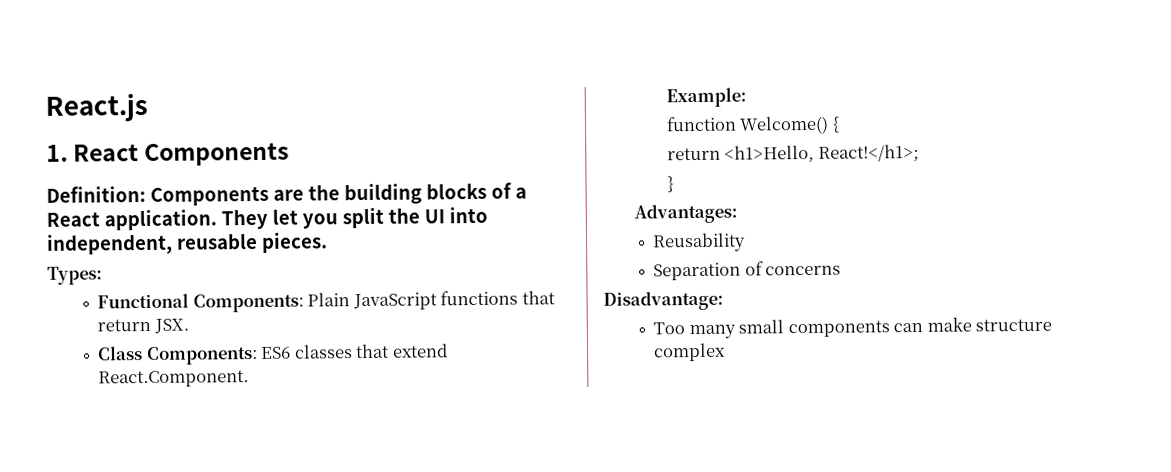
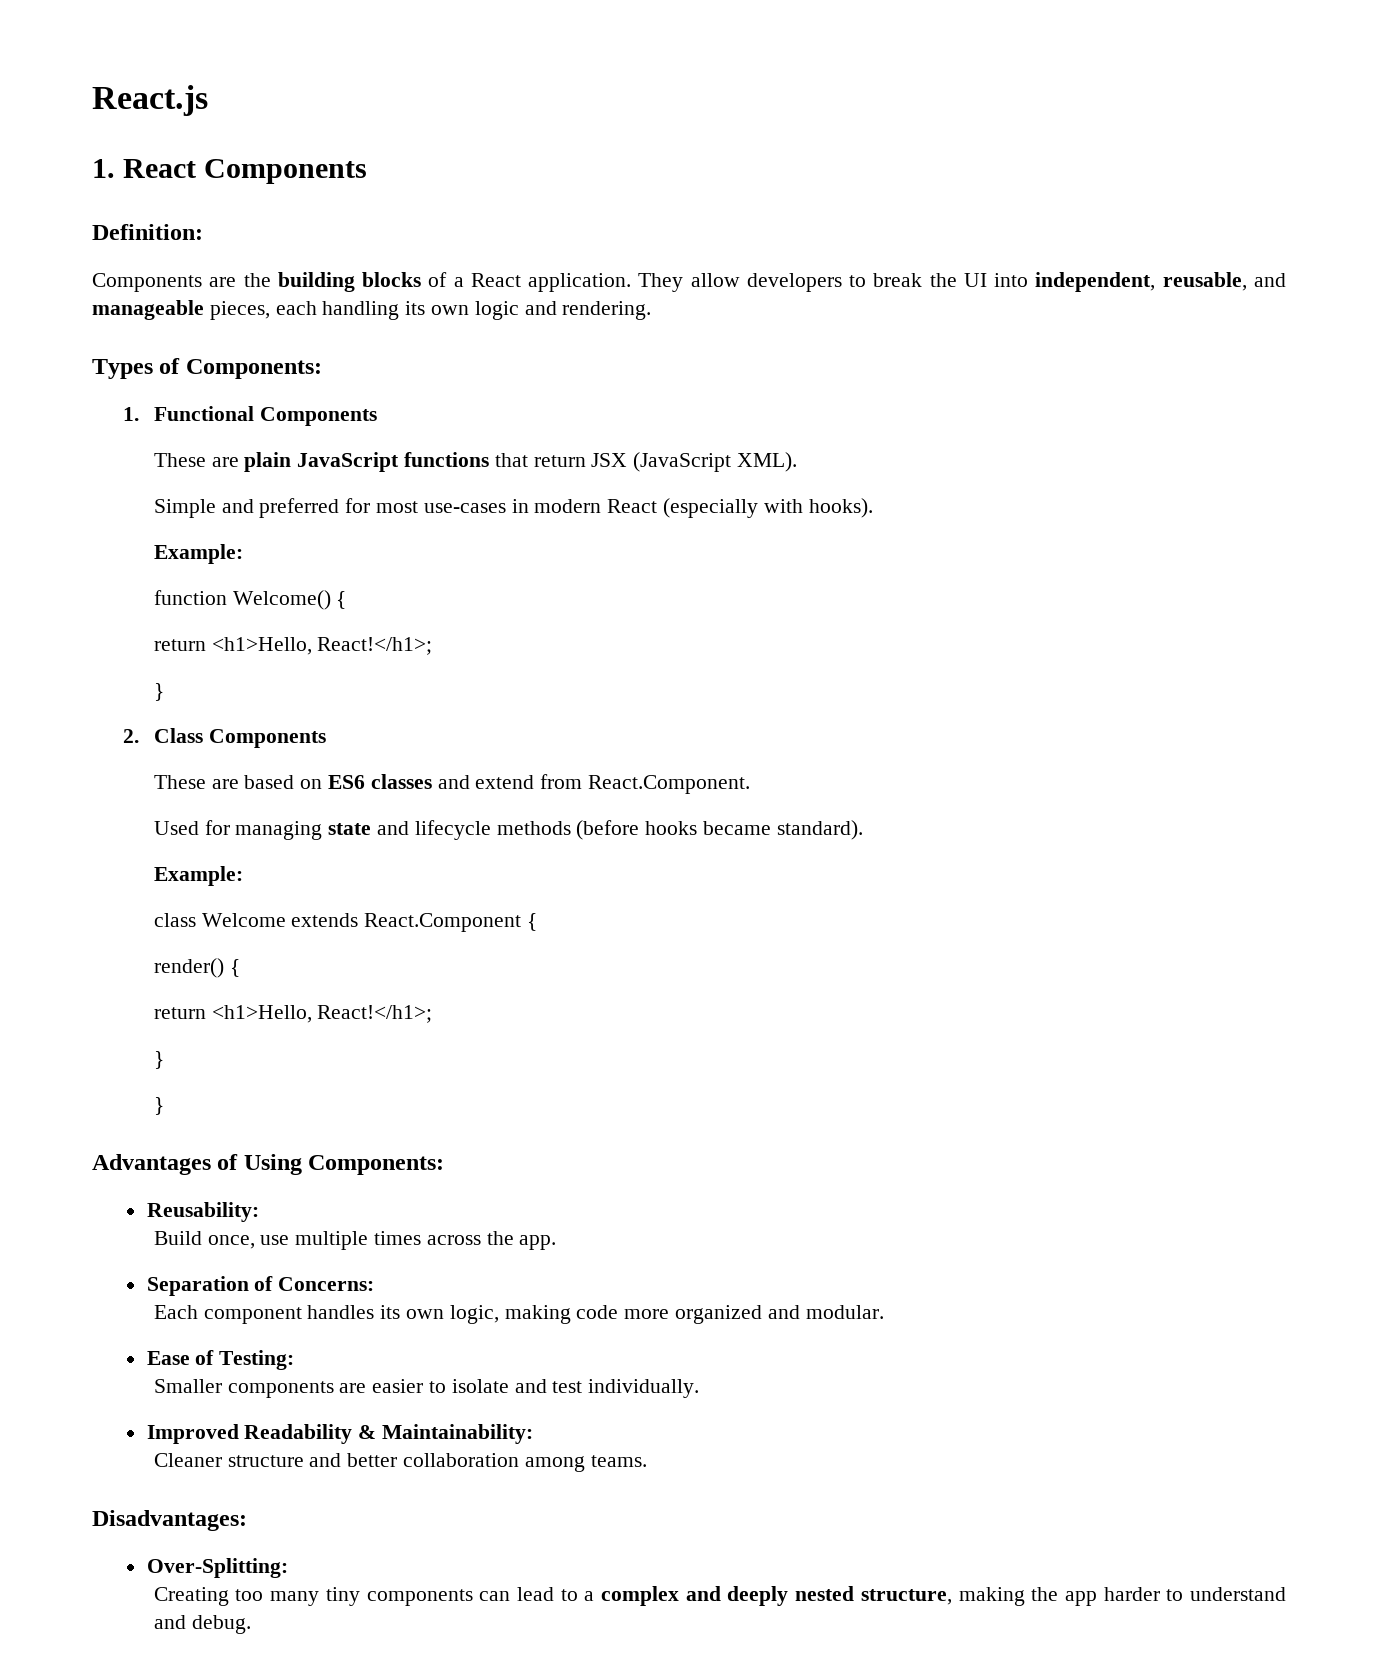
- Definition: Components are the building blocks of a React application.
+ Definition:
+ Components are the building blocks of a React application.
- They let you split the UI into independent, reusable pieces.
- Types:
- Functional Components: Plain JavaScript functions that return JSX.
- Class Components: ES6 classes that extend React.Component.
+ They allow developers to break the UI into independent, reusable, and manageable pieces, each handling its own logic and rendering.
+ Types of Components:
+ 1. Functional Components
+ These are plain JavaScript functions that return JSX (JavaScript XML).
+ Simple and preferred for most use-cases in modern React (especially with hooks).
- Advantages:
- Reusability
- Separation of concerns
- Disadvantage:
- Too many small components can make structure complex
+ 2. Class Components
+ These are based on ES6 classes and extend from React.Component.
+ Used for managing state and lifecycle methods (before hooks became standard).
+ Example:
+ class Welcome extends React.Component {
+ render() {
+ return <h1>Hello, React!</h1>;
+ }
+ }
+ Advantages of Using Components:
+ Reusability:
+ Build once, use multiple times across the app.
+ Separation of Concerns:
+ Each component handles its own logic, making code more organized and modular.
+ Ease of Testing:
+ Smaller components are easier to isolate and test individually.
+ Improved Readability & Maintainability:
+ Cleaner structure and better collaboration among teams.
+ Disadvantages:
+ Over-Splitting:
+ Creating too many tiny components can lead to a complex and deeply nested structure, making the app harder to understand and debug.

